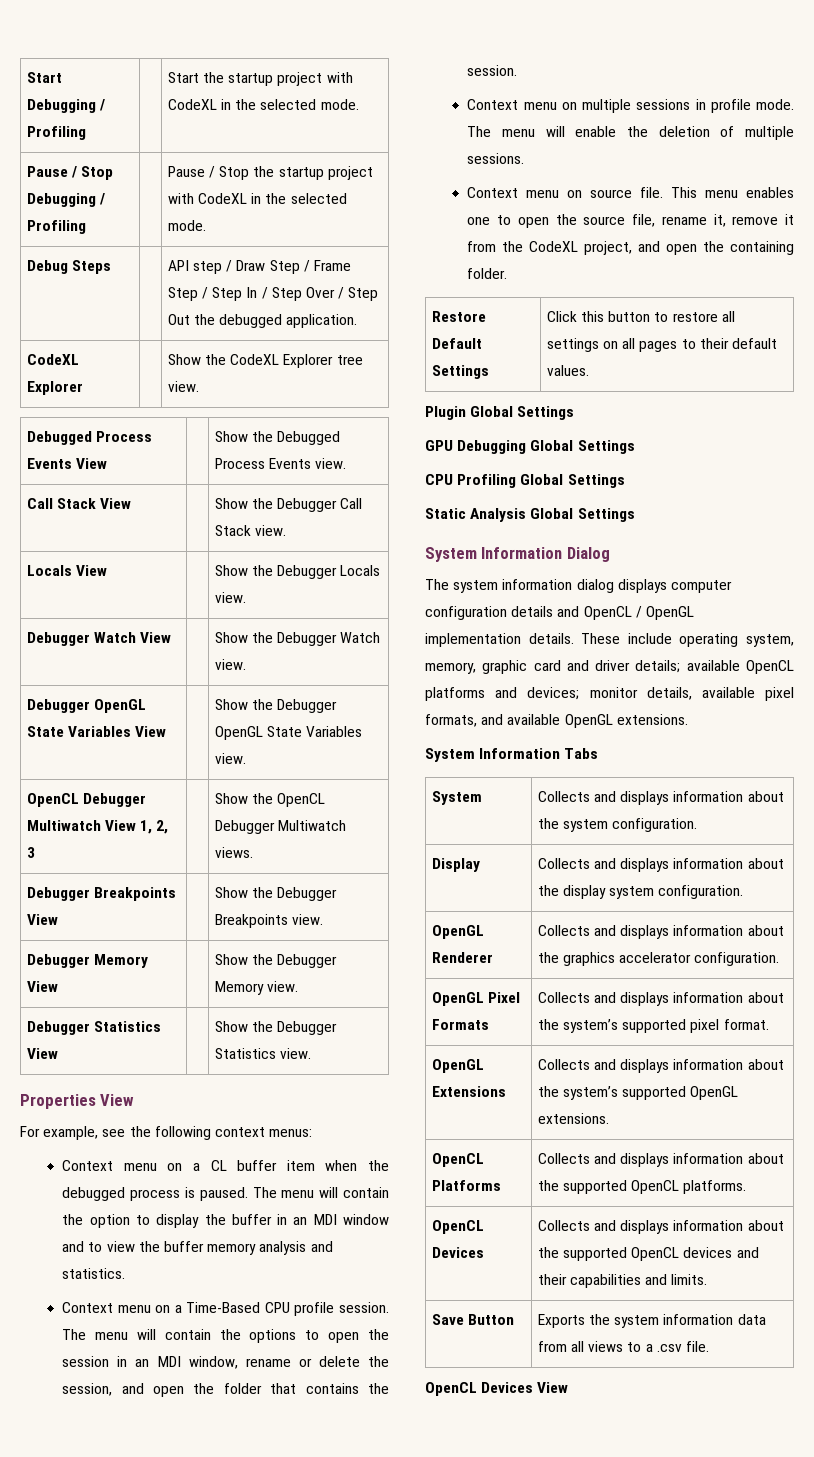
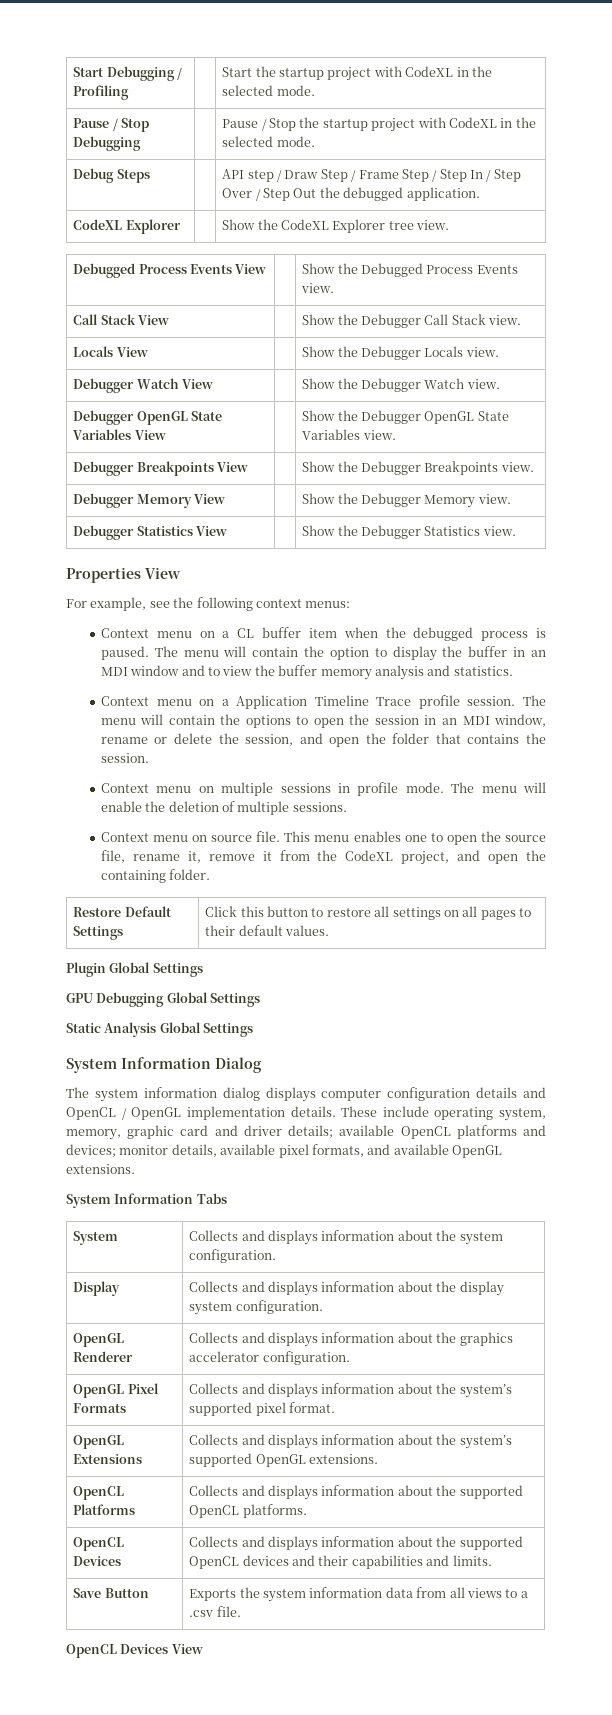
- Pause / Stop Debugging / Profiling | | Pause / Stop the startup project with CodeXL in the selected mode.
+ Pause / Stop Debugging | | Pause / Stop the startup project with CodeXL in the selected mode.
- OpenCL Debugger Multiwatch View 1, 2, 3 | | Show the OpenCL Debugger Multiwatch views.
- Context menu on a Time-Based CPU profile session.
+ Context menu on a Application Timeline Trace profile session.
- CPU Profiling Global Settings

